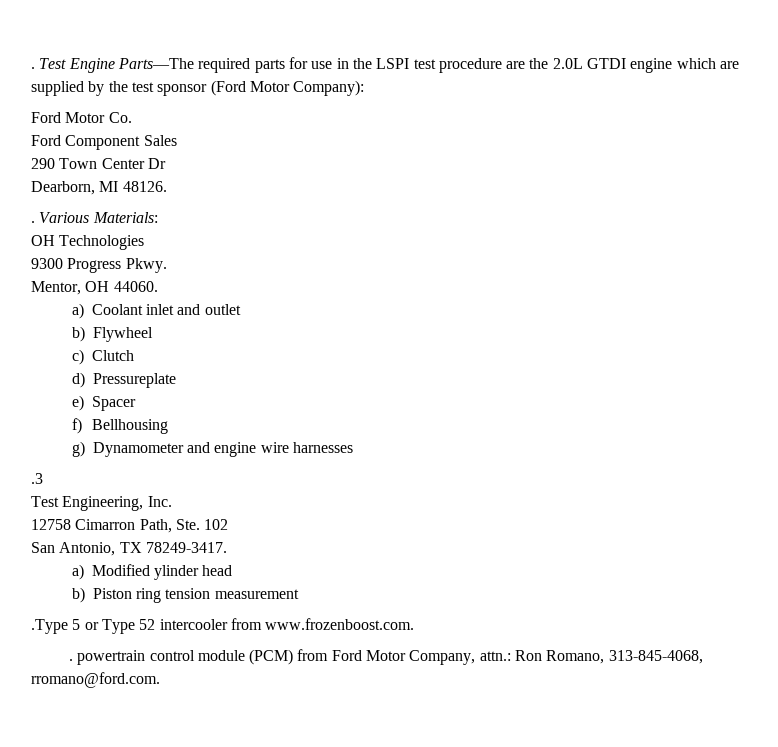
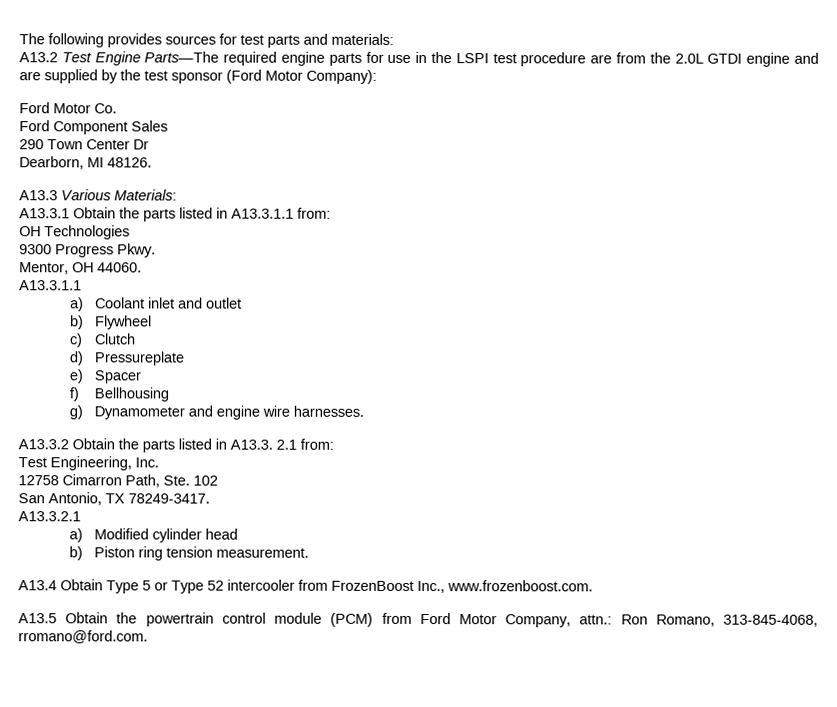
- . Test Engine Parts—The required parts for use in the LSPI test procedure are the 2.0L GTDI engine which are supplied by the test sponsor (Ford Motor Company):
+ The following provides sources for test parts and materials:
+ A13.2 Test Engine Parts—The required engine parts for use in the LSPI test procedure are from the 2.0L GTDI engine and are supplied by the test sponsor (Ford Motor Company):
- . Various Materials:
+ A13.3 Various Materials:
+ A13.3.1 Obtain the parts listed in A13.3.1.1 from:
  Mentor, OH 44060.
+ A13.3.1.1
- g) Dynamometer and engine wire harnesses
- .3
+ g) Dynamometer and engine wire harnesses.
+ A13.3.2 Obtain the parts listed in A13.3. 2.1 from:
+ A13.3.2.1
- a) Modified ylinder head
+ a) Modified cylinder head
- b) Piston ring tension measurement
- .Type 5 or Type 52 intercooler from www.frozenboost.com.
+ b) Piston ring tension measurement.
+ A13.4 Obtain Type 5 or Type 52 intercooler from FrozenBoost Inc., www.frozenboost.com.
- . powertrain control module (PCM) from Ford Motor Company, attn.: Ron Romano, 313-845-4068, rromano@ford.com.
+ A13.5 Obtain the powertrain control module (PCM) from Ford Motor Company, attn.: Ron Romano, 313-845-4068, rromano@ford.com.

